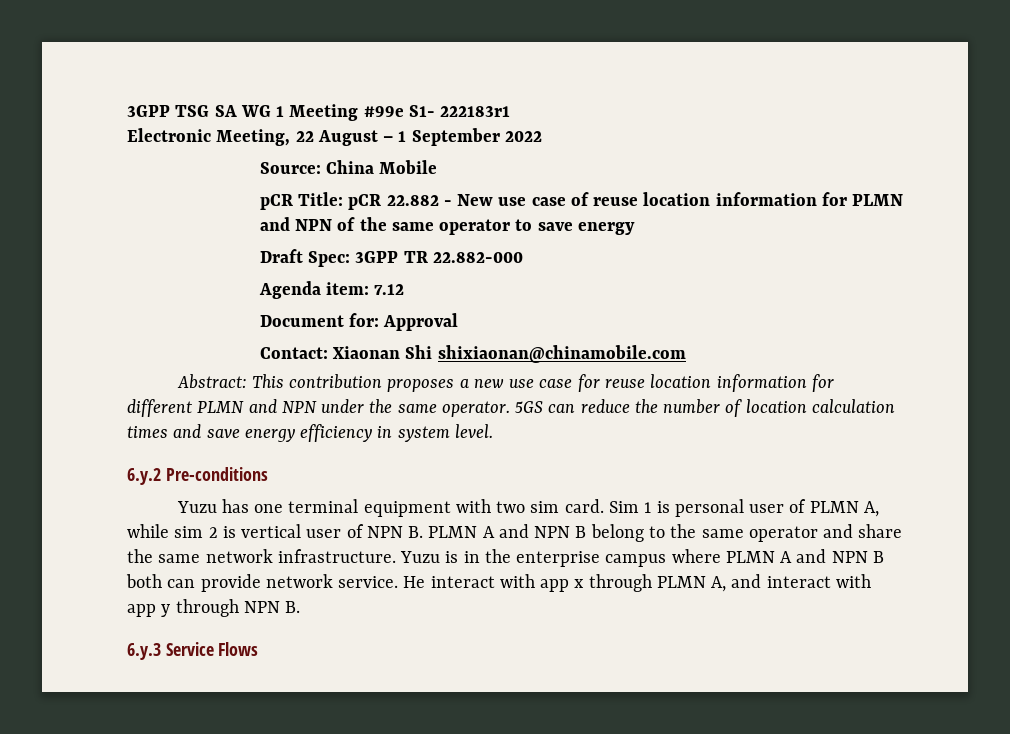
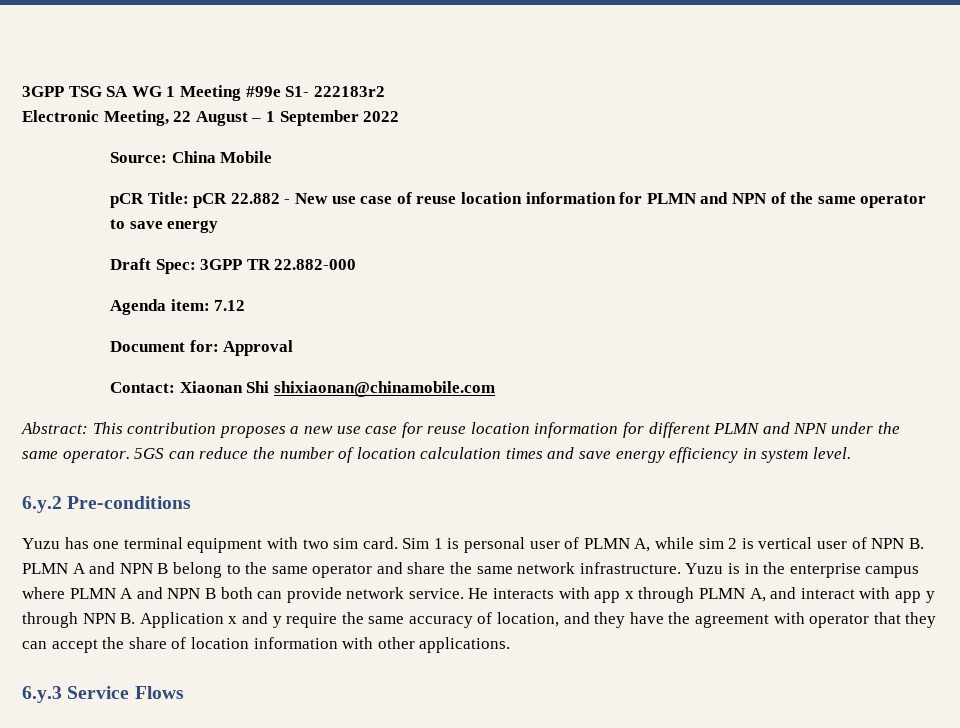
- 3GPP TSG SA WG 1 Meeting #99e S1- 222183r1
+ 3GPP TSG SA WG 1 Meeting #99e S1- 222183r2
- He interact with app x through PLMN A, and interact with app y through NPN B.
+ He interacts with app x through PLMN A, and interact with app y through NPN B. Application x and y require the same accuracy of location, and they have the agreement with operator that they can accept the share of location information with other applications.

